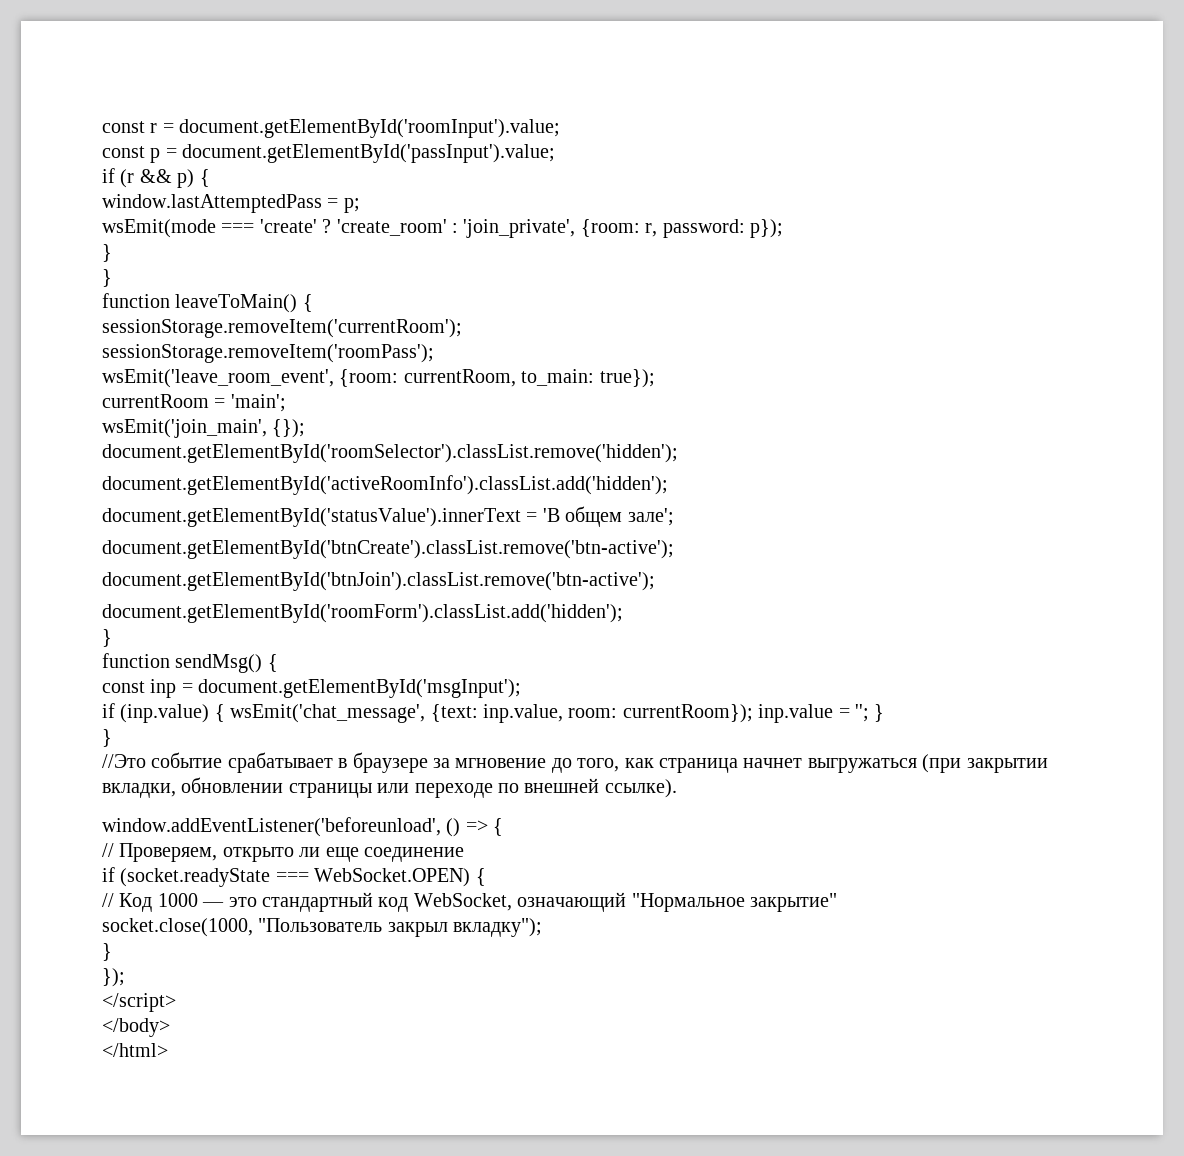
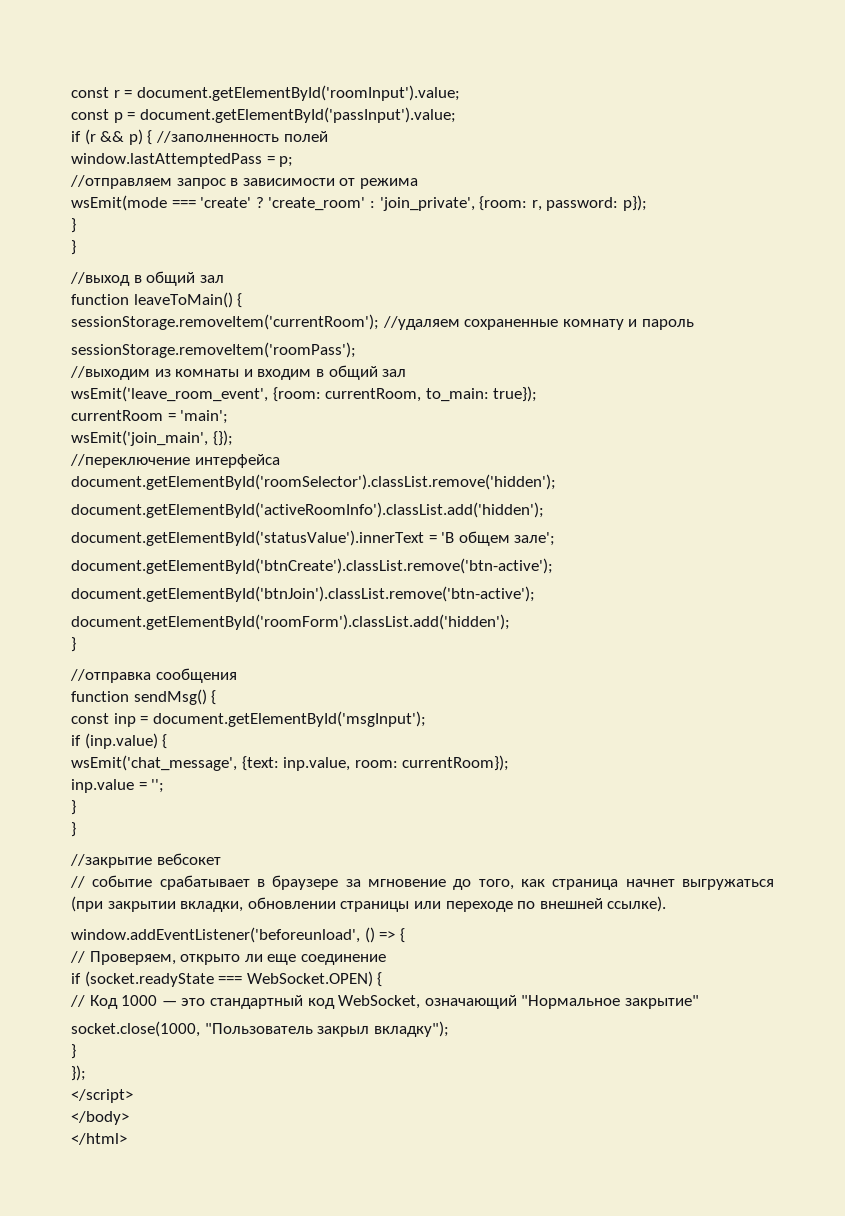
- if (r && p) {
+ if (r && p) { //заполненность полей
+ //отправляем запрос в зависимости от режима
+ //выход в общий зал
- sessionStorage.removeItem('currentRoom');
+ sessionStorage.removeItem('currentRoom'); //удаляем сохраненные комнату и пароль
  sessionStorage.removeItem('roomPass');
+ //выходим из комнаты и входим в общий зал
+ //переключение интерфейса
+ //отправка сообщения
- if (inp.value) { wsEmit('chat_message', {text: inp.value, room: currentRoom}); inp.value = ''; }
+ if (inp.value) {
+ wsEmit('chat_message', {text: inp.value, room: currentRoom});
+ inp.value = '';
  }
- //Это событие срабатывает в браузере за мгновение до того, как страница начнет выгружаться (при закрытии вкладки, обновлении страницы или переходе по внешней ссылке).
+ }
+ //закрытие вебсокет
+ // событие срабатывает в браузере за мгновение до того, как страница начнет выгружаться (при закрытии вкладки, обновлении страницы или переходе по внешней ссылке).

